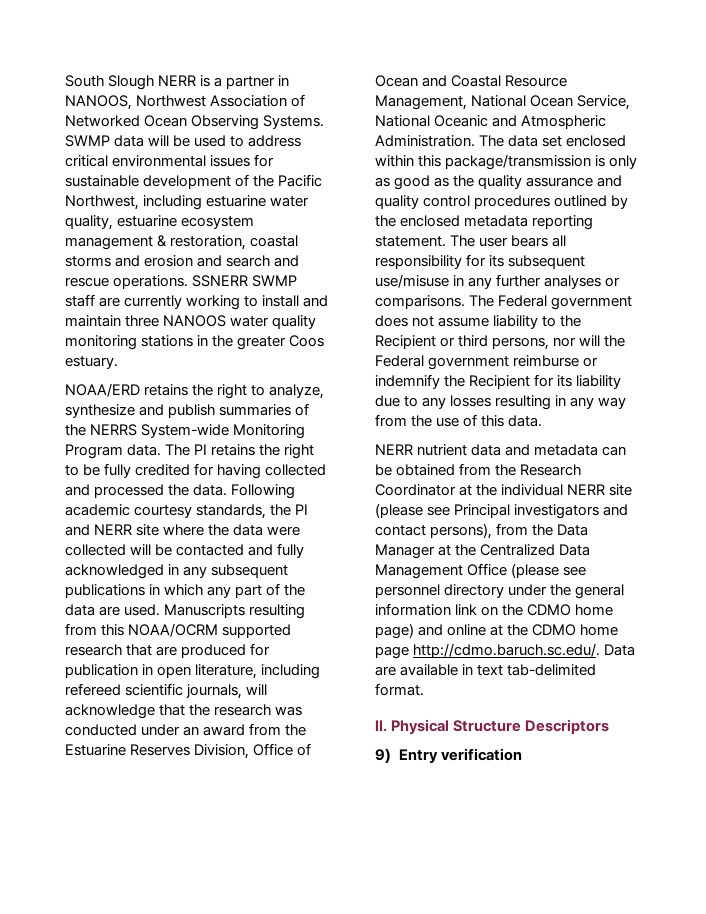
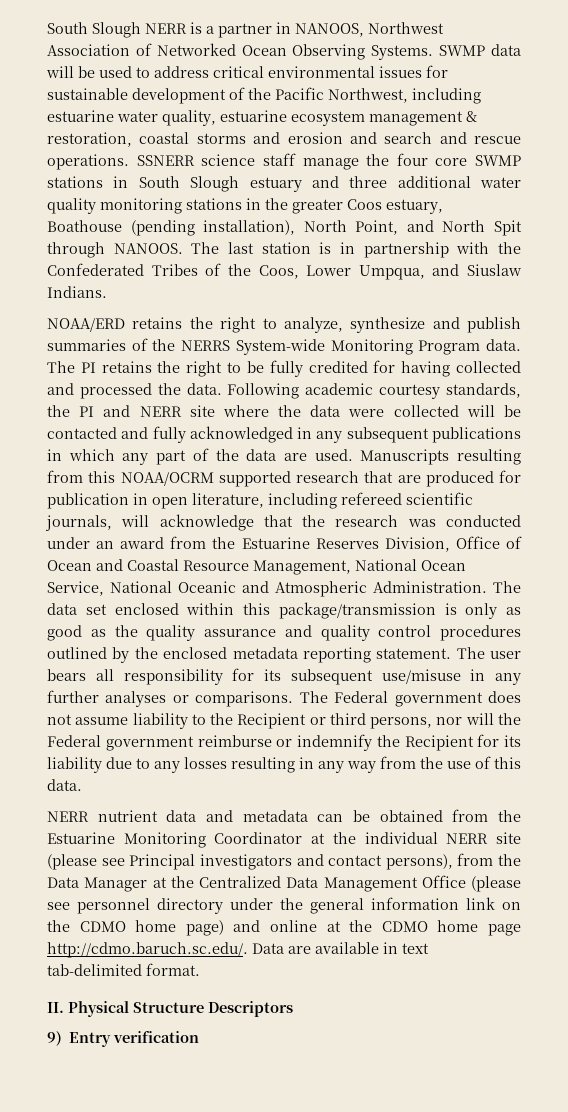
- SSNERR SWMP staff are currently working to install and maintain three NANOOS water quality monitoring stations in the greater Coos estuary.
+ SSNERR science staff manage the four core SWMP stations in South Slough estuary and three additional water quality monitoring stations in the greater Coos estuary, Boathouse (pending installation), North Point, and North Spit through NANOOS. The last station is in partnership with the Confederated Tribes of the Coos, Lower Umpqua, and Siuslaw Indians.
- NERR nutrient data and metadata can be obtained from the Research Coordinator at the individual NERR site (please see Principal investigators and contact persons), from the Data Manager at the Centralized Data Management Office (please see personnel directory under the general information link on the CDMO home page) and online at the CDMO home page http://cdmo.baruch.sc.edu/. Data are available in text tab-delimited format.
+ NERR nutrient data and metadata can be obtained from the Estuarine Monitoring Coordinator at the individual NERR site (please see Principal investigators and contact persons), from the Data Manager at the Centralized Data Management Office (please see personnel directory under the general information link on the CDMO home page) and online at the CDMO home page http://cdmo.baruch.sc.edu/. Data are available in text tab-delimited format.

